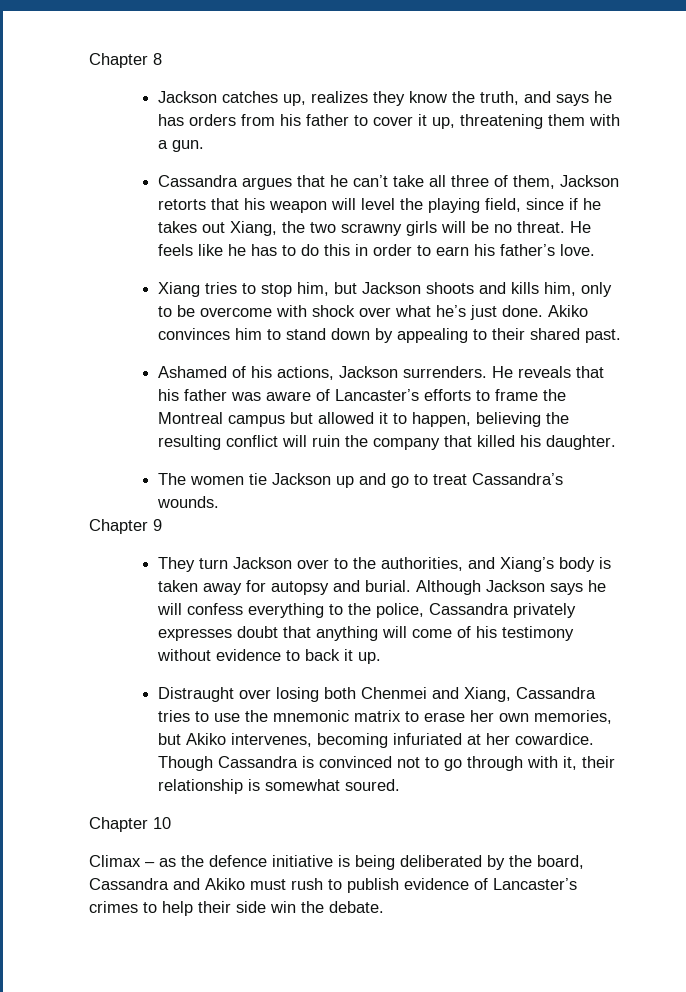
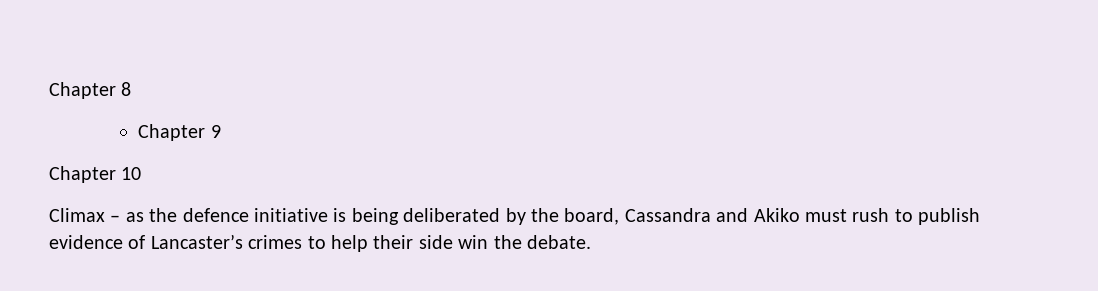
- Jackson catches up, realizes they know the truth, and says he has orders from his father to cover it up, threatening them with a gun.
- Cassandra argues that he can’t take all three of them, Jackson retorts that his weapon will level the playing field, since if he takes out Xiang, the two scrawny girls will be no threat. He feels like he has to do this in order to earn his father’s love.
- Xiang tries to stop him, but Jackson shoots and kills him, only to be overcome with shock over what he’s just done. Akiko convinces him to stand down by appealing to their shared past.
- Ashamed of his actions, Jackson surrenders. He reveals that his father was aware of Lancaster’s efforts to frame the Montreal campus but allowed it to happen, believing the resulting conflict will ruin the company that killed his daughter.
- The women tie Jackson up and go to treat Cassandra’s wounds.
  Chapter 9
- They turn Jackson over to the authorities, and Xiang’s body is taken away for autopsy and burial. Although Jackson says he will confess everything to the police, Cassandra privately expresses doubt that anything will come of his testimony without evidence to back it up.
- Distraught over losing both Chenmei and Xiang, Cassandra tries to use the mnemonic matrix to erase her own memories, but Akiko intervenes, becoming infuriated at her cowardice. Though Cassandra is convinced not to go through with it, their relationship is somewhat soured.

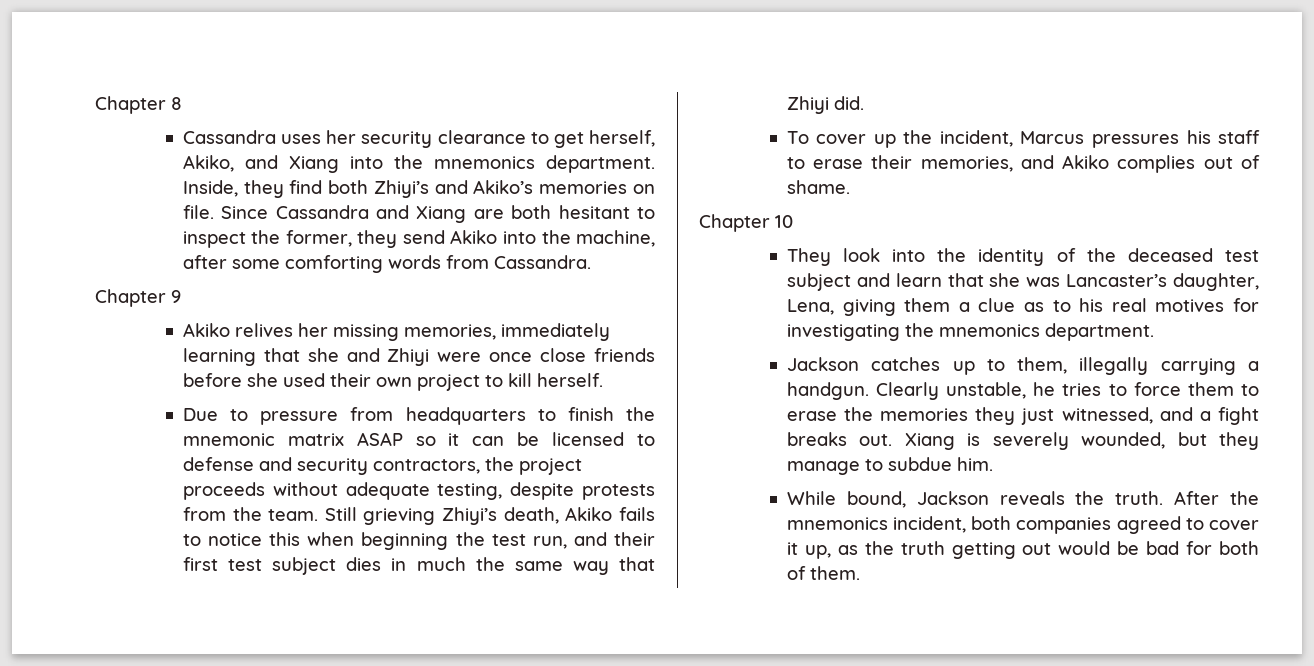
+ Cassandra uses her security clearance to get herself, Akiko, and Xiang into the mnemonics department. Inside, they find both Zhiyi’s and Akiko’s memories on file. Since Cassandra and Xiang are both hesitant to inspect the former, they send Akiko into the machine, after some comforting words from Cassandra.
  Chapter 9
+ Akiko relives her missing memories, immediately learning that she and Zhiyi were once close friends before she used their own project to kill herself.
+ Due to pressure from headquarters to finish the mnemonic matrix ASAP so it can be licensed to defense and security contractors, the project proceeds without adequate testing, despite protests from the team. Still grieving Zhiyi’s death, Akiko fails to notice this when beginning the test run, and their first test subject dies in much the same way that Zhiyi did.
+ To cover up the incident, Marcus pressures his staff to erase their memories, and Akiko complies out of shame.
  Chapter 10
- Climax – as the defence initiative is being deliberated by the board, Cassandra and Akiko must rush to publish evidence of Lancaster’s crimes to help their side win the debate.
+ They look into the identity of the deceased test subject and learn that she was Lancaster’s daughter, Lena, giving them a clue as to his real motives for investigating the mnemonics department.
+ Jackson catches up to them, illegally carrying a handgun. Clearly unstable, he tries to force them to erase the memories they just witnessed, and a fight breaks out. Xiang is severely wounded, but they manage to subdue him.
+ While bound, Jackson reveals the truth. After the mnemonics incident, both companies agreed to cover it up, as the truth getting out would be bad for both of them.

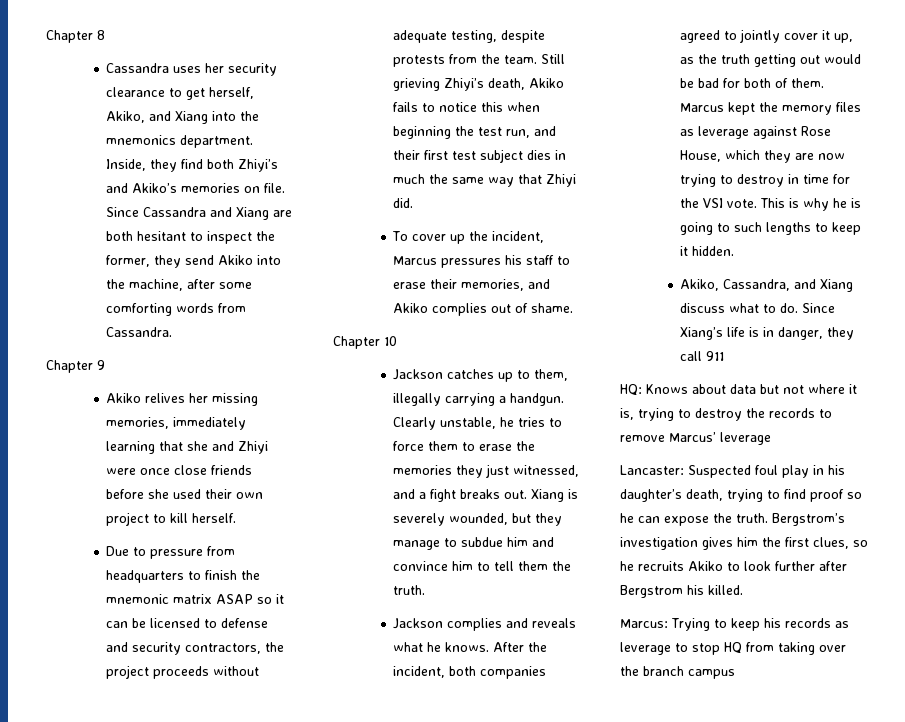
- They look into the identity of the deceased test subject and learn that she was Lancaster’s daughter, Lena, giving them a clue as to his real motives for investigating the mnemonics department.
- Xiang is severely wounded, but they manage to subdue him.
- While bound, Jackson reveals the truth.
+ Xiang is severely wounded, but they manage to subdue him and convince him to tell them the truth.
+ Jackson complies and reveals what he knows.
- After the mnemonics incident, both companies agreed to cover it up, as the truth getting out would be bad for both of them.
+ After the incident, both companies agreed to jointly cover it up, as the truth getting out would be bad for both of them.
+ Marcus kept the memory files as leverage against Rose House, which they are now trying to destroy in time for the VSI vote. This is why he is going to such lengths to keep it hidden.
+ Akiko, Cassandra, and Xiang discuss what to do. Since Xiang’s life is in danger, they call 911
+ HQ: Knows about data but not where it is, trying to destroy the records to remove Marcus’ leverage
+ Lancaster: Suspected foul play in his daughter’s death, trying to find proof so he can expose the truth. Bergstrom’s investigation gives him the first clues, so he recruits Akiko to look further after Bergstrom his killed.
+ Marcus: Trying to keep his records as leverage to stop HQ from taking over the branch campus

